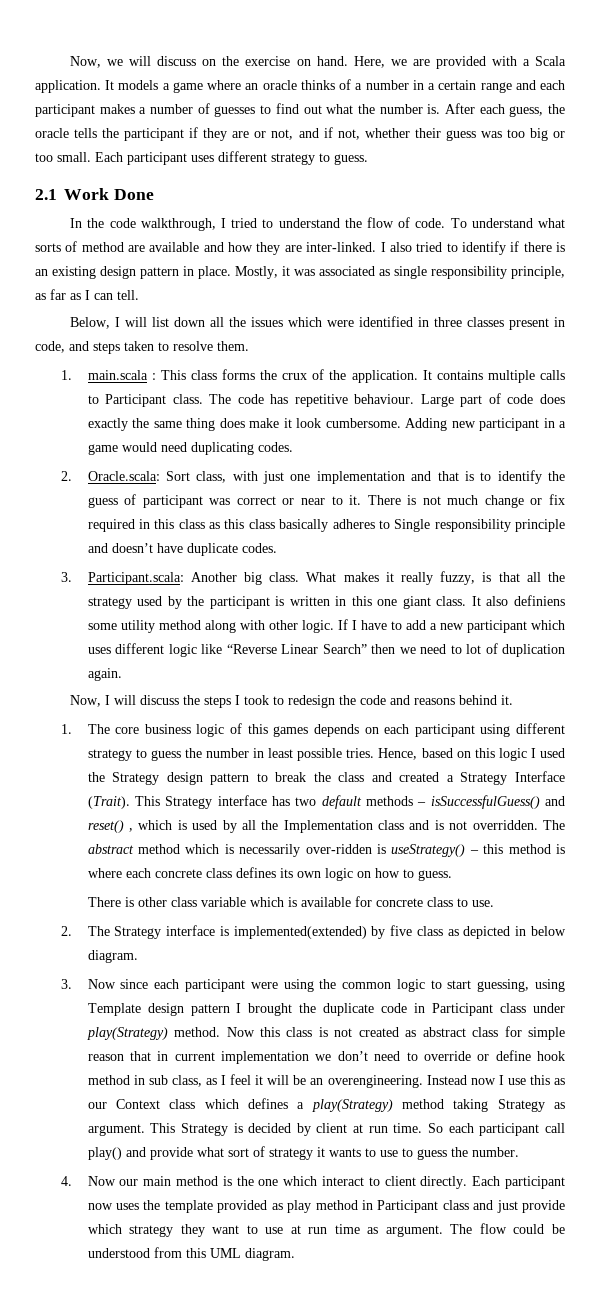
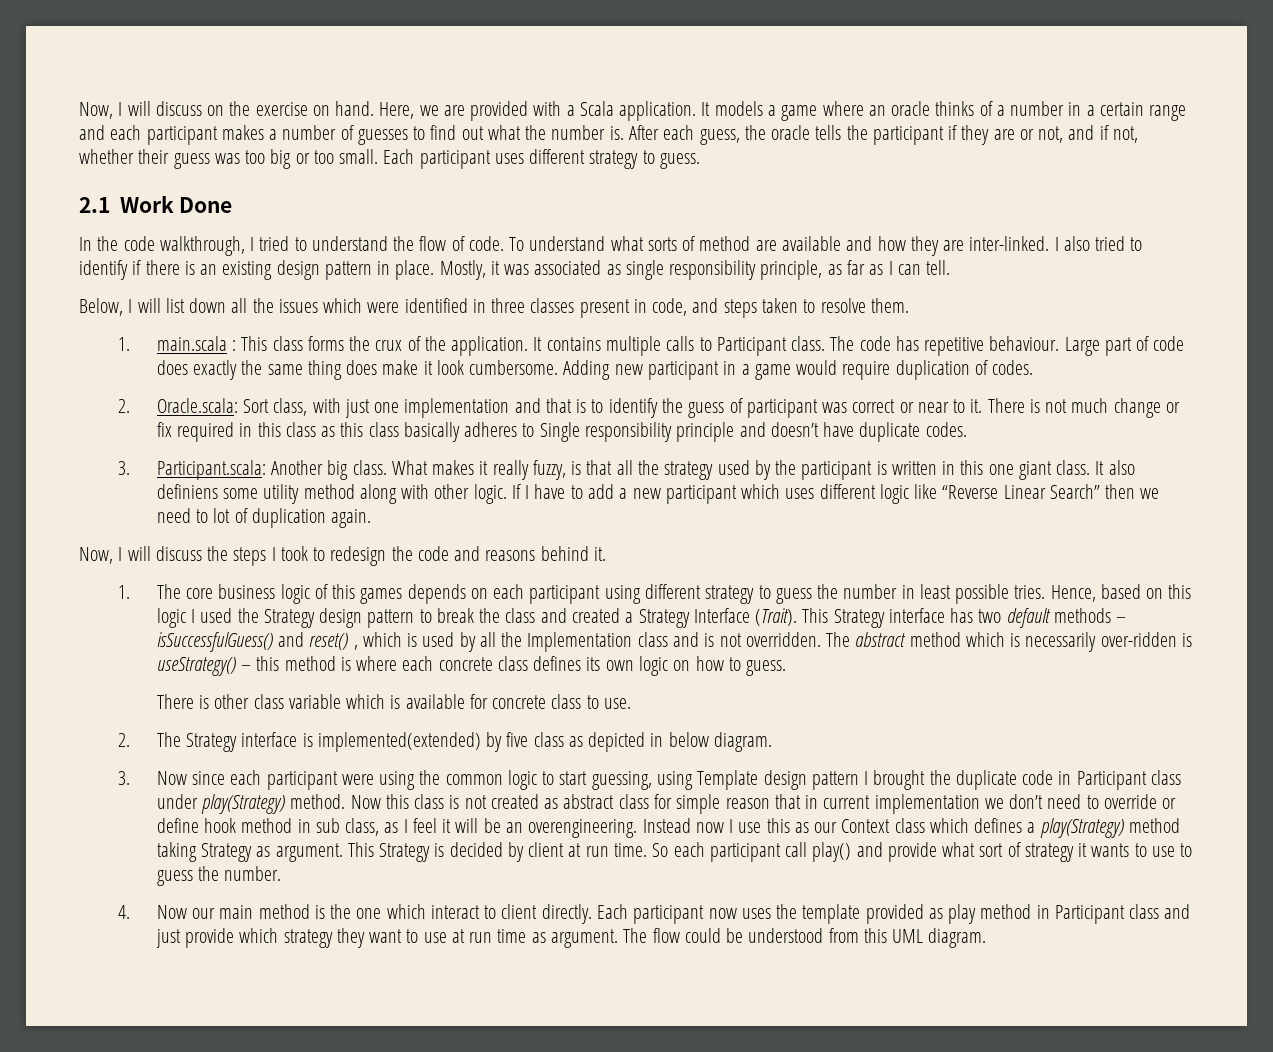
- Now, we will discuss on the exercise on hand.
+ Now, I will discuss on the exercise on hand.
- Adding new participant in a game would need duplicating codes.
+ Adding new participant in a game would require duplication of codes.

